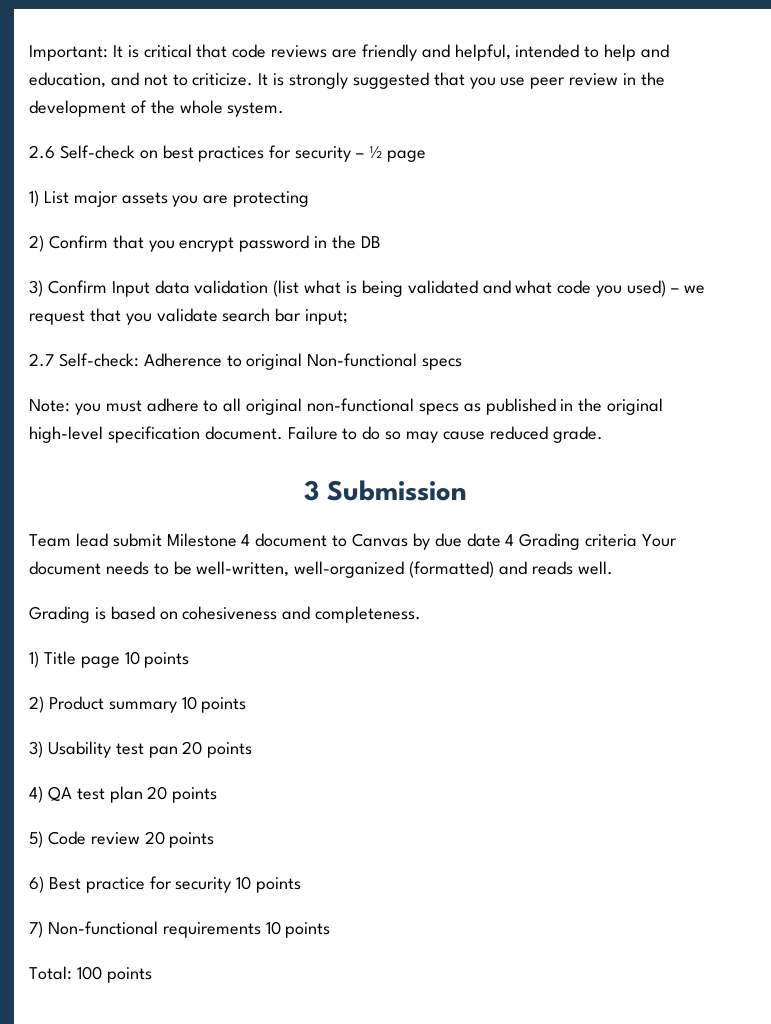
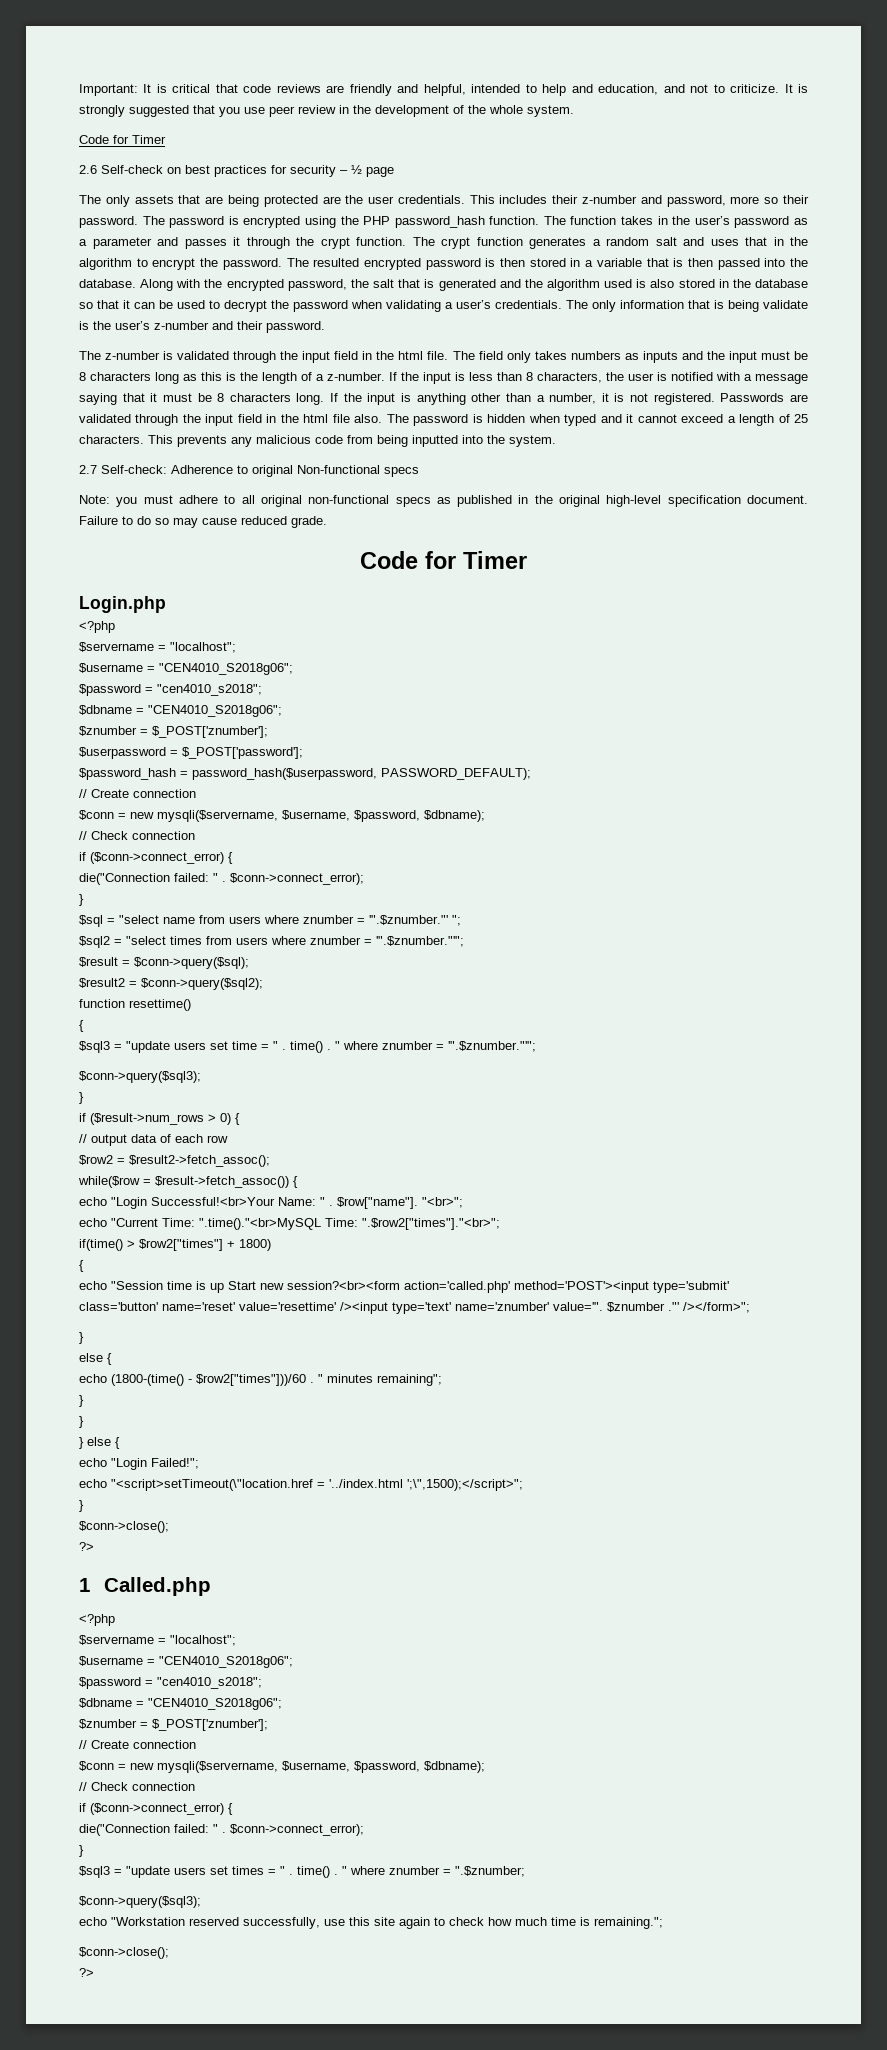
  It is strongly suggested that you use peer review in the development of the whole system.
+ Code for Timer
- 1) List major assets you are protecting
- 2) Confirm that you encrypt password in the DB
- 3) Confirm Input data validation (list what is being validated and what code you used) – we request that you validate search bar input;
+ The only assets that are being protected are the user credentials. This includes their z-number and password, more so their password. The password is encrypted using the PHP password_hash function. The function takes in the user’s password as a parameter and passes it through the crypt function. The crypt function generates a random salt and uses that in the algorithm to encrypt the password. The resulted encrypted password is then stored in a variable that is then passed into the database. Along with the encrypted password, the salt that is generated and the algorithm used is also stored in the database so that it can be used to decrypt the password when validating a user’s credentials. The only information that is being validate is the user’s z-number and their password.
+ The z-number is validated through the input field in the html file. The field only takes numbers as inputs and the input must be 8 characters long as this is the length of a z-number. If the input is less than 8 characters, the user is notified with a message saying that it must be 8 characters long. If the input is anything other than a number, it is not registered. Passwords are validated through the input field in the html file also. The password is hidden when typed and it cannot exceed a length of 25 characters. This prevents any malicious code from being inputted into the system.
  Failure to do so may cause reduced grade.
- 3 Submission
- Team lead submit Milestone 4 document to Canvas by due date 4 Grading criteria Your document needs to be well-written, well-organized (formatted) and reads well.
- Grading is based on cohesiveness and completeness.
- 1) Title page 10 points
- 2) Product summary 10 points
- 3) Usability test pan 20 points
- 4) QA test plan 20 points
- 5) Code review 20 points
- 6) Best practice for security 10 points
- 7) Non-functional requirements 10 points
- Total: 100 points
+ Code for Timer
+ Login.php
+ <?php
+ $servername = "localhost";
+ $username = "CEN4010_S2018g06";
+ $password = "cen4010_s2018";
+ $dbname = "CEN4010_S2018g06";
+ $znumber = $_POST['znumber'];
+ $userpassword = $_POST['password'];
+ $password_hash = password_hash($userpassword, PASSWORD_DEFAULT);
+ // Create connection
+ $conn = new mysqli($servername, $username, $password, $dbname);
+ // Check connection
+ if ($conn->connect_error) {
+ die("Connection failed: " . $conn->connect_error);
+ }
+ $sql = "select name from users where znumber = '".$znumber."' ";
+ $sql2 = "select times from users where znumber = '".$znumber."'";
+ $result = $conn->query($sql);
+ $result2 = $conn->query($sql2);
+ function resettime()
+ {
+ $sql3 = "update users set time = " . time() . " where znumber = '".$znumber."'";
+ $conn->query($sql3);
+ }
+ if ($result->num_rows > 0) {
+ // output data of each row
+ $row2 = $result2->fetch_assoc();
+ while($row = $result->fetch_assoc()) {
+ echo "Login Successful!<br>Your Name: " . $row["name"]. "<br>";
+ echo "Current Time: ".time()."<br>MySQL Time: ".$row2["times"]."<br>";
+ if(time() > $row2["times"] + 1800)
+ {
+ echo "Session time is up Start new session?<br><form action='called.php' method='POST'><input type='submit' class='button' name='reset' value='resettime' /><input type='text' name='znumber' value='". $znumber ."' /></form>";
+ }
+ else {
+ echo (1800-(time() - $row2["times"]))/60 . " minutes remaining";
+ }
+ }
+ } else {
+ echo "Login Failed!";
+ echo "<script>setTimeout(\"location.href = '../index.html ';\",1500);</script>";
+ }
+ $conn->close();
+ ?>
+ 1 Called.php
+ <?php
+ $servername = "localhost";
+ $username = "CEN4010_S2018g06";
+ $password = "cen4010_s2018";
+ $dbname = "CEN4010_S2018g06";
+ $znumber = $_POST['znumber'];
+ // Create connection
+ $conn = new mysqli($servername, $username, $password, $dbname);
+ // Check connection
+ if ($conn->connect_error) {
+ die("Connection failed: " . $conn->connect_error);
+ }
+ $sql3 = "update users set times = " . time() . " where znumber = ".$znumber;
+ $conn->query($sql3);
+ echo "Workstation reserved successfully, use this site again to check how much time is remaining.";
+ $conn->close();
+ ?>

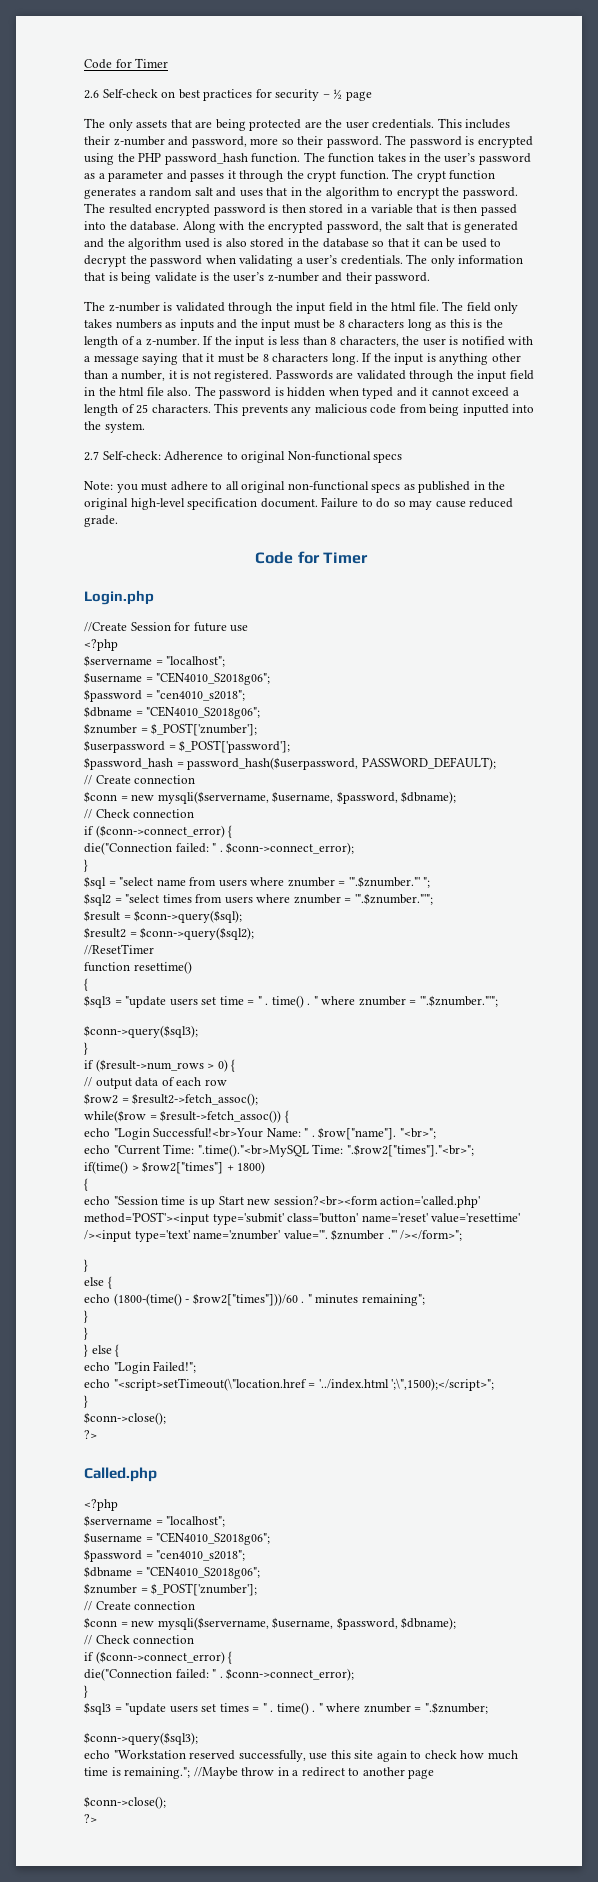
- Important: It is critical that code reviews are friendly and helpful, intended to help and education, and not to criticize. It is strongly suggested that you use peer review in the development of the whole system.
+ //Create Session for future use
+ //ResetTimer
- 1 Called.php
+ Called.php
- echo "Workstation reserved successfully, use this site again to check how much time is remaining.";
+ echo "Workstation reserved successfully, use this site again to check how much time is remaining."; //Maybe throw in a redirect to another page

